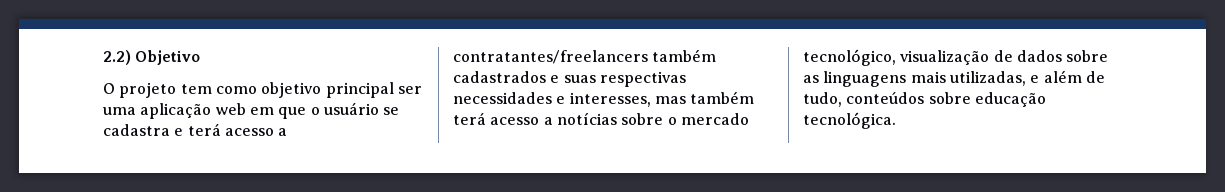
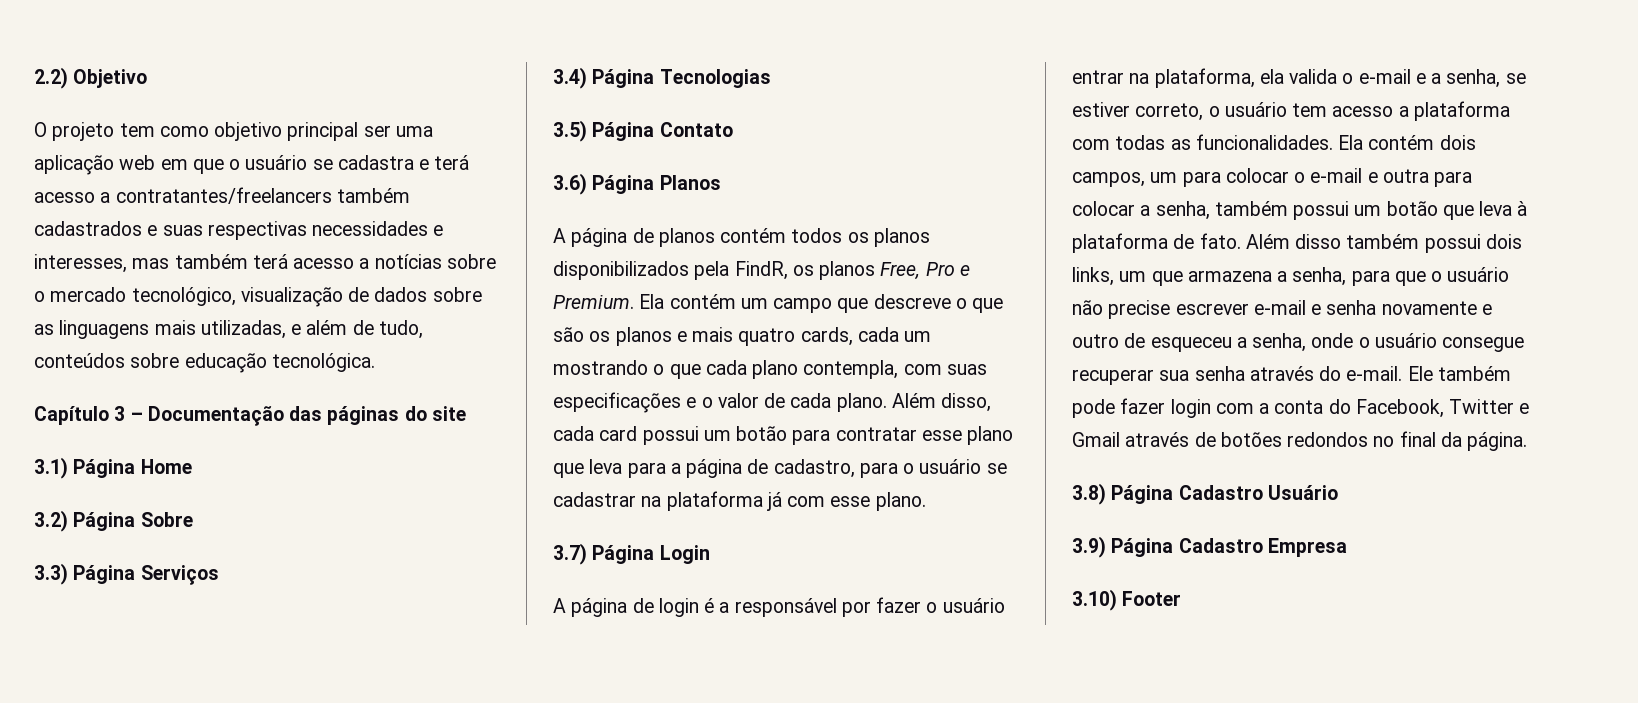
+ Capítulo 3 – Documentação das páginas do site
+ 3.1) Página Home
+ 3.2) Página Sobre
+ 3.3) Página Serviços
+ 3.4) Página Tecnologias
+ 3.5) Página Contato
+ 3.6) Página Planos
+ A página de planos contém todos os planos disponibilizados pela FindR, os planos Free, Pro e Premium. Ela contém um campo que descreve o que são os planos e mais quatro cards, cada um mostrando o que cada plano contempla, com suas especificações e o valor de cada plano. Além disso, cada card possui um botão para contratar esse plano que leva para a página de cadastro, para o usuário se cadastrar na plataforma já com esse plano.
+ 3.7) Página Login
+ A página de login é a responsável por fazer o usuário entrar na plataforma, ela valida o e-mail e a senha, se estiver correto, o usuário tem acesso a plataforma com todas as funcionalidades. Ela contém dois campos, um para colocar o e-mail e outra para colocar a senha, também possui um botão que leva à plataforma de fato. Além disso também possui dois links, um que armazena a senha, para que o usuário não precise escrever e-mail e senha novamente e outro de esqueceu a senha, onde o usuário consegue recuperar sua senha através do e-mail. Ele também pode fazer login com a conta do Facebook, Twitter e Gmail através de botões redondos no final da página.
+ 3.8) Página Cadastro Usuário
+ 3.9) Página Cadastro Empresa
+ 3.10) Footer

